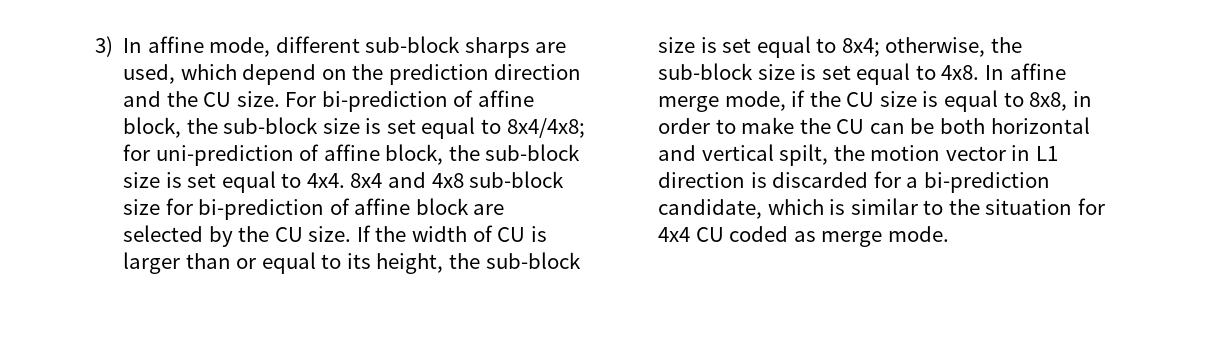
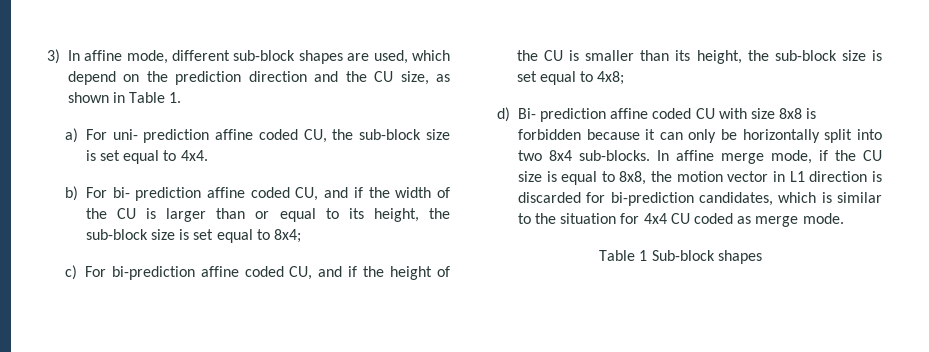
- 3) In affine mode, different sub-block sharps are used, which depend on the prediction direction and the CU size. For bi-prediction of affine block, the sub-block size is set equal to 8x4/4x8; for uni-prediction of affine block, the sub-block size is set equal to 4x4. 8x4 and 4x8 sub-block size for bi-prediction of affine block are selected by the CU size. If the width of CU is larger than or equal to its height, the sub-block size is set equal to 8x4; otherwise, the sub-block size is set equal to 4x8.
+ 3) In affine mode, different sub-block shapes are used, which depend on the prediction direction and the CU size, as shown in Table 1.
+ a) For uni- prediction affine coded CU, the sub-block size is set equal to 4x4.
+ b) For bi- prediction affine coded CU, and if the width of the CU is larger than or equal to its height, the sub-block size is set equal to 8x4;
+ c) For bi-prediction affine coded CU, and if the height of the CU is smaller than its height, the sub-block size is set equal to 4x8;
+ d) Bi- prediction affine coded CU with size 8x8 is forbidden because it can only be horizontally split into two 8x4 sub-blocks.
- In affine merge mode, if the CU size is equal to 8x8, in order to make the CU can be both horizontal and vertical spilt, the motion vector in L1 direction is discarded for a bi-prediction candidate, which is similar to the situation for 4x4 CU coded as merge mode.
+ In affine merge mode, if the CU size is equal to 8x8, the motion vector in L1 direction is discarded for bi-prediction candidates, which is similar to the situation for 4x4 CU coded as merge mode.
+ Table 1 Sub-block shapes

